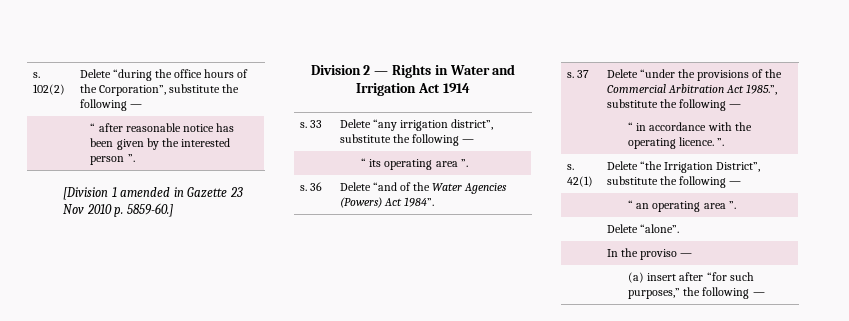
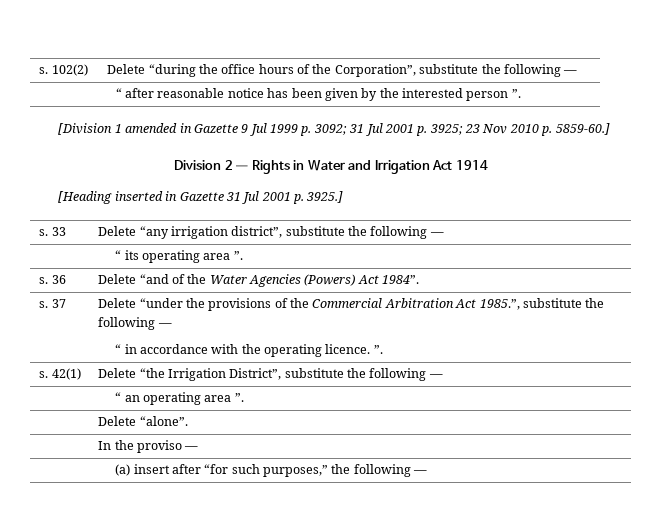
- [Division 1 amended in Gazette 23 Nov 2010 p. 5859-60.]
+ [Division 1 amended in Gazette 9 Jul 1999 p. 3092; 31 Jul 2001 p. 3925; 23 Nov 2010 p. 5859-60.]
+ [Heading inserted in Gazette 31 Jul 2001 p. 3925.]

